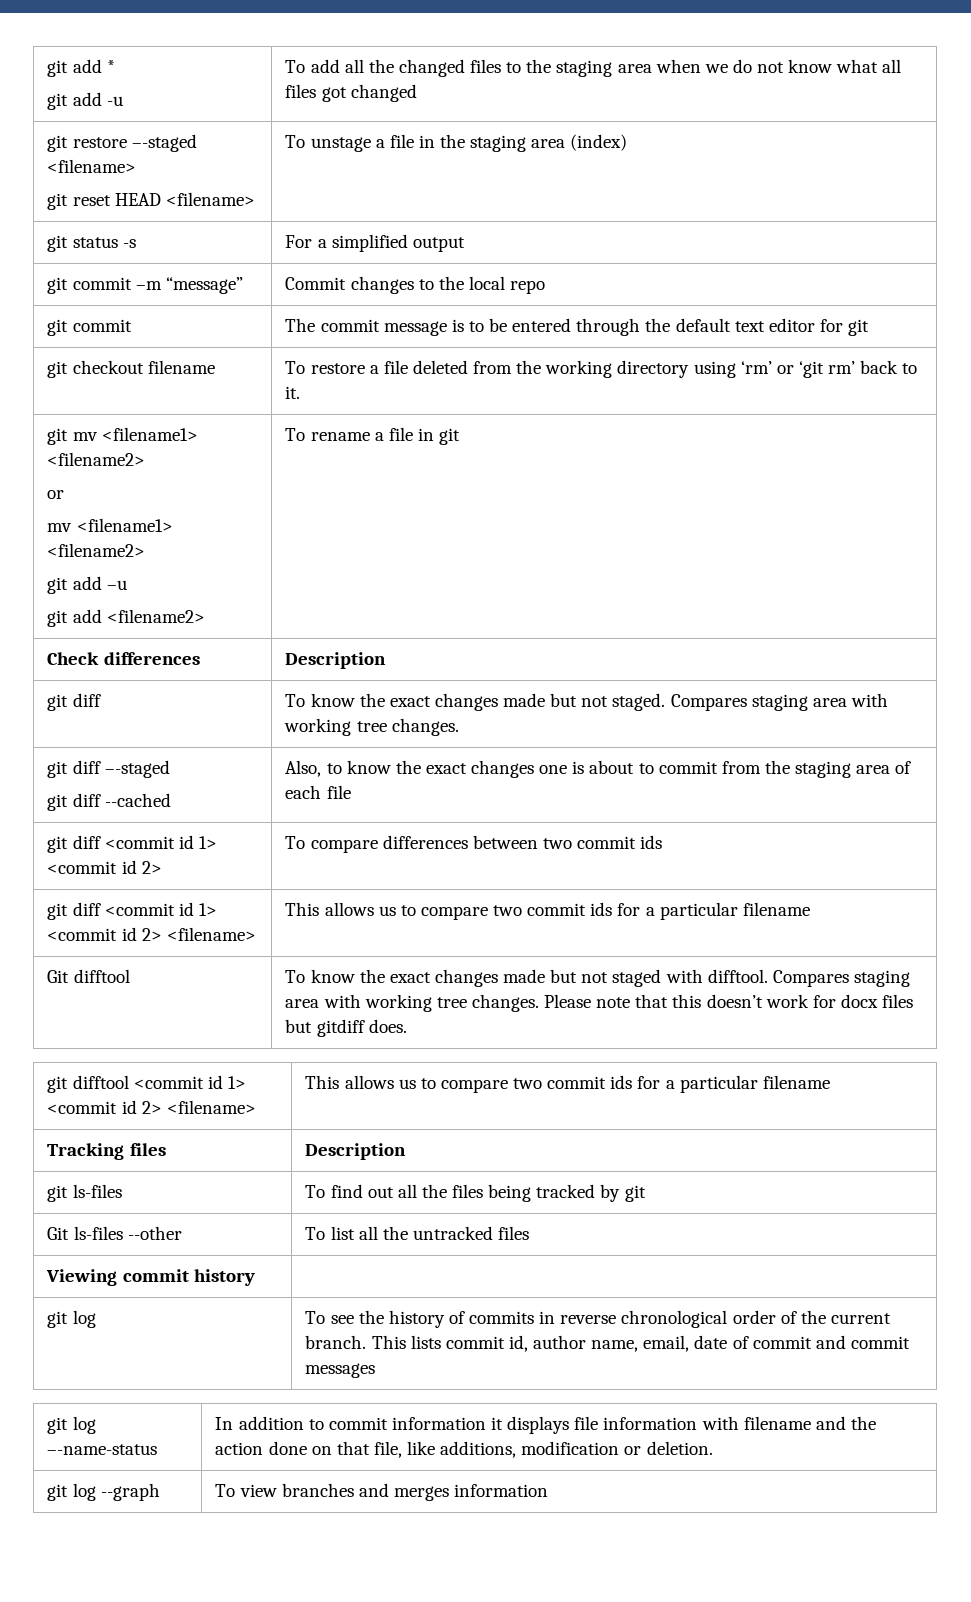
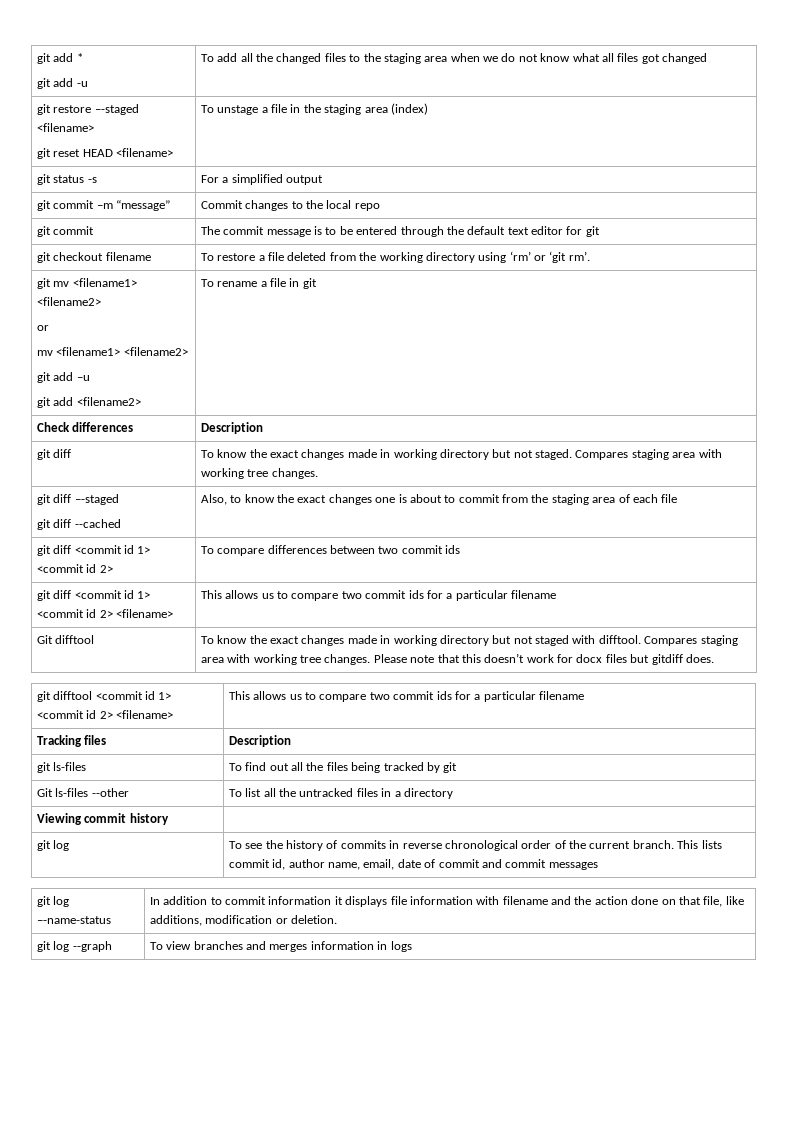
- git checkout filename | To restore a file deleted from the working directory using ‘rm’ or ‘git rm’ back to it.
+ git checkout filename | To restore a file deleted from the working directory using ‘rm’ or ‘git rm’.
- git diff | To know the exact changes made but not staged. Compares staging area with working tree changes.
+ git diff | To know the exact changes made in working directory but not staged. Compares staging area with working tree changes.
- Git difftool | To know the exact changes made but not staged with difftool. Compares staging area with working tree changes. Please note that this doesn’t work for docx files but gitdiff does.
+ Git difftool | To know the exact changes made in working directory but not staged with difftool. Compares staging area with working tree changes. Please note that this doesn’t work for docx files but gitdiff does.
- Git ls-files --other | To list all the untracked files
+ Git ls-files --other | To list all the untracked files in a directory
- git log --graph | To view branches and merges information
+ git log --graph | To view branches and merges information in logs

